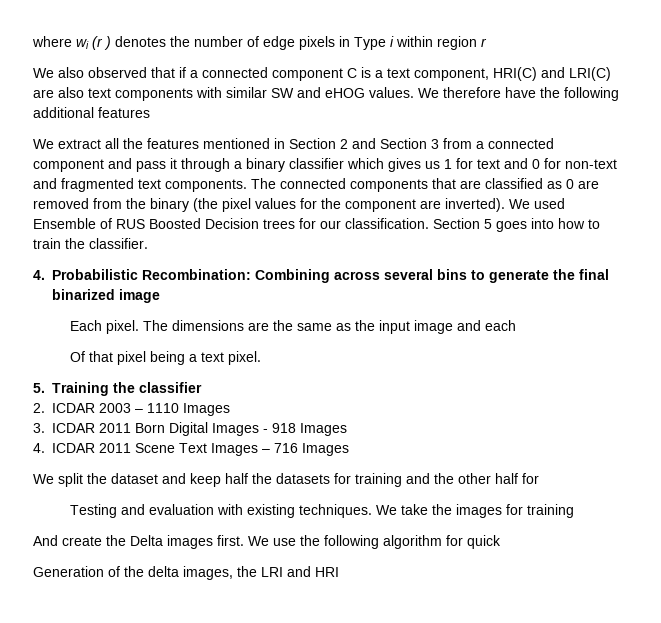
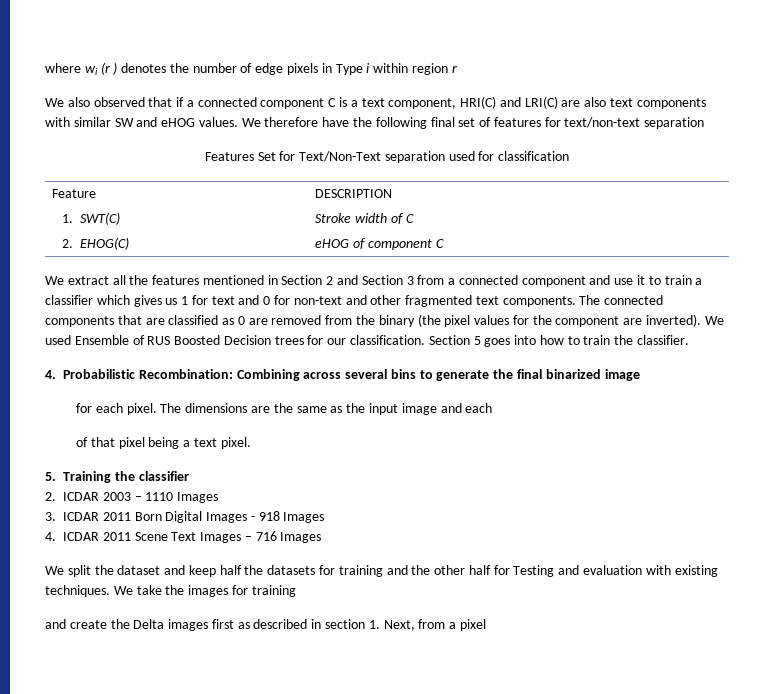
- We therefore have the following additional features
+ We therefore have the following final set of features for text/non-text separation
+ Features Set for Text/Non-Text separation used for classification
+ Feature | DESCRIPTION
+ 1. SWT(C) | Stroke width of C
+ 2. EHOG(C) | eHOG of component C
- We extract all the features mentioned in Section 2 and Section 3 from a connected component and pass it through a binary classifier which gives us 1 for text and 0 for non-text and fragmented text components.
+ We extract all the features mentioned in Section 2 and Section 3 from a connected component and use it to train a classifier which gives us 1 for text and 0 for non-text and other fragmented text components.
- Each pixel.
+ for each pixel.
- Of that pixel being a text pixel.
+ of that pixel being a text pixel.
- We split the dataset and keep half the datasets for training and the other half for
- Testing and evaluation with existing techniques.
+ We split the dataset and keep half the datasets for training and the other half for Testing and evaluation with existing techniques.
- And create the Delta images first. We use the following algorithm for quick
- Generation of the delta images, the LRI and HRI
+ and create the Delta images first as described in section 1. Next, from a pixel

